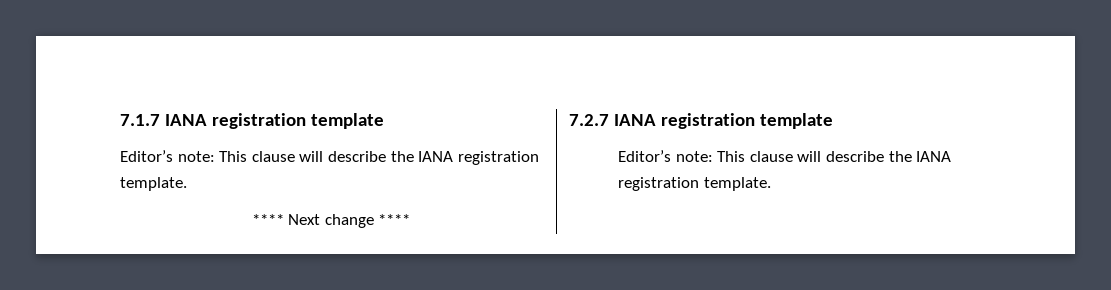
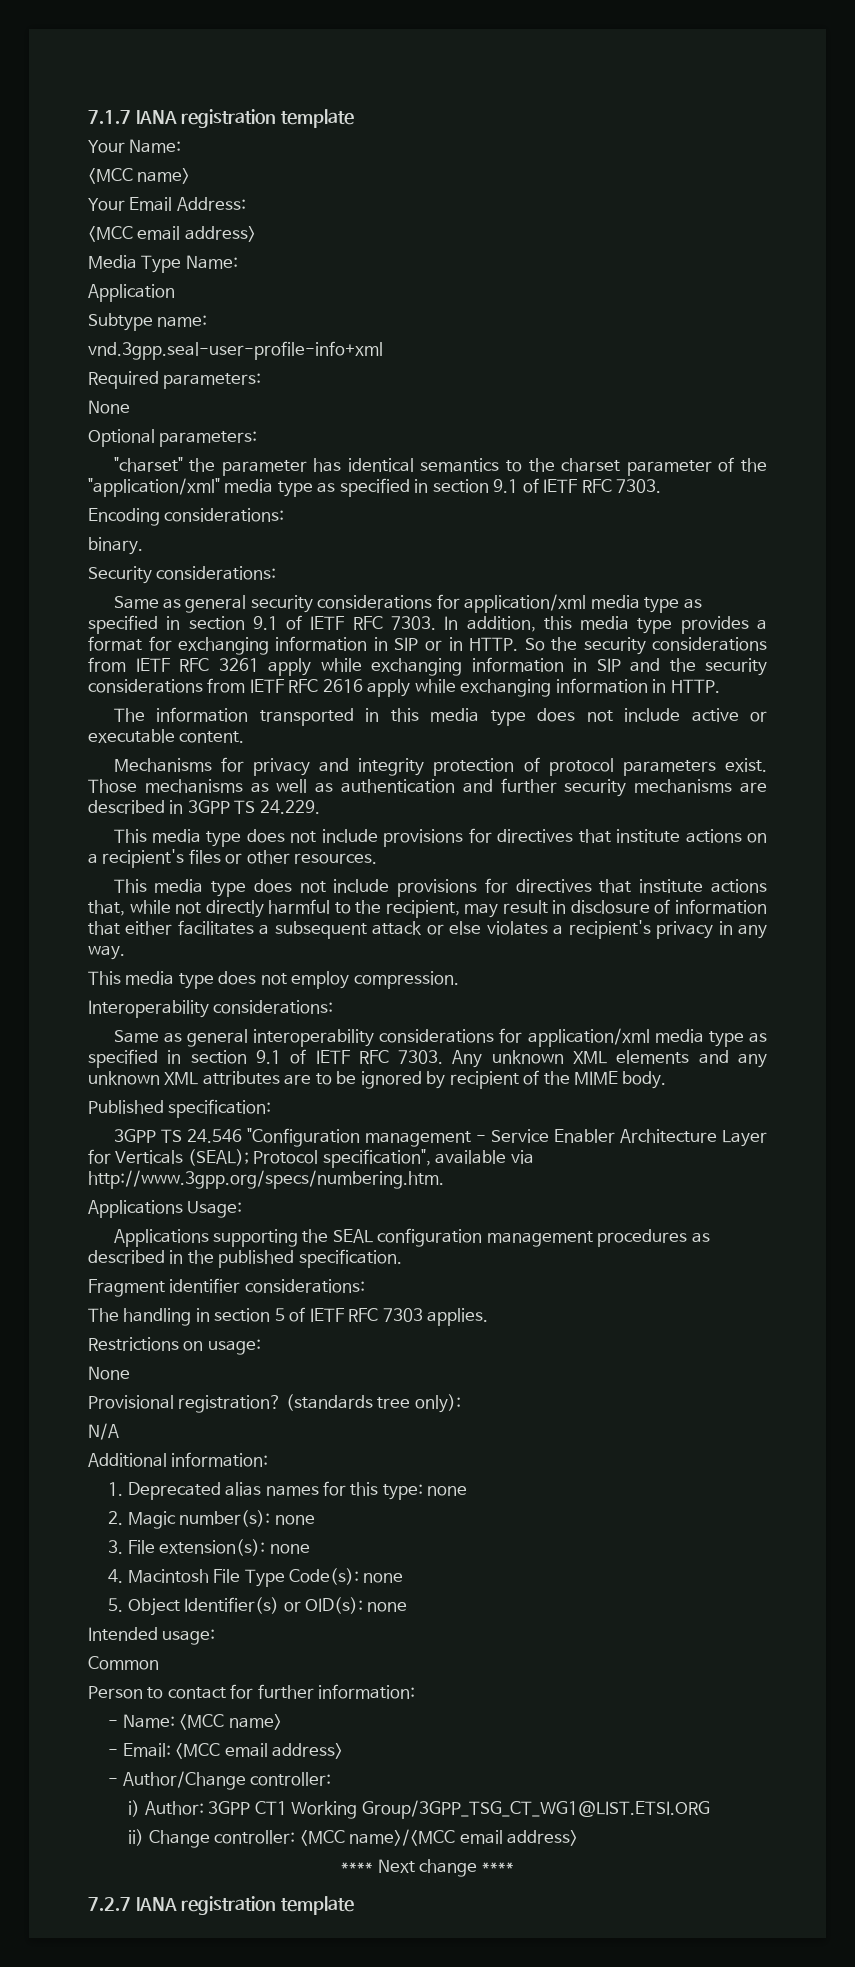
  7.1.7 IANA registration template
- Editor’s note: This clause will describe the IANA registration template.
+ Your Name:
+ <MCC name>
+ Your Email Address:
+ <MCC email address>
+ Media Type Name:
+ Application
+ Subtype name:
+ vnd.3gpp.seal-user-profile-info+xml
+ Required parameters:
+ None
+ Optional parameters:
+ "charset" the parameter has identical semantics to the charset parameter of the "application/xml" media type as specified in section 9.1 of IETF RFC 7303.
+ Encoding considerations:
+ binary.
+ Security considerations:
+ Same as general security considerations for application/xml media type as specified in section 9.1 of IETF RFC 7303. In addition, this media type provides a format for exchanging information in SIP or in HTTP. So the security considerations from IETF RFC 3261 apply while exchanging information in SIP and the security considerations from IETF RFC 2616 apply while exchanging information in HTTP.
+ The information transported in this media type does not include active or executable content.
+ Mechanisms for privacy and integrity protection of protocol parameters exist. Those mechanisms as well as authentication and further security mechanisms are described in 3GPP TS 24.229.
+ This media type does not include provisions for directives that institute actions on a recipient's files or other resources.
+ This media type does not include provisions for directives that institute actions that, while not directly harmful to the recipient, may result in disclosure of information that either facilitates a subsequent attack or else violates a recipient's privacy in any way.
+ This media type does not employ compression.
+ Interoperability considerations:
+ Same as general interoperability considerations for application/xml media type as specified in section 9.1 of IETF RFC 7303. Any unknown XML elements and any unknown XML attributes are to be ignored by recipient of the MIME body.
+ Published specification:
+ 3GPP TS 24.546 "Configuration management - Service Enabler Architecture Layer for Verticals (SEAL); Protocol specification", available via http://www.3gpp.org/specs/numbering.htm.
+ Applications Usage:
+ Applications supporting the SEAL configuration management procedures as described in the published specification.
+ Fragment identifier considerations:
+ The handling in section 5 of IETF RFC 7303 applies.
+ Restrictions on usage:
+ None
+ Provisional registration? (standards tree only):
+ N/A
+ Additional information:
+ 1. Deprecated alias names for this type: none
+ 2. Magic number(s): none
+ 3. File extension(s): none
+ 4. Macintosh File Type Code(s): none
+ 5. Object Identifier(s) or OID(s): none
+ Intended usage:
+ Common
+ Person to contact for further information:
+ - Name: <MCC name>
+ - Email: <MCC email address>
+ - Author/Change controller:
+ i) Author: 3GPP CT1 Working Group/3GPP_TSG_CT_WG1@LIST.ETSI.ORG
+ ii) Change controller: <MCC name>/<MCC email address>
  7.2.7 IANA registration template
- Editor’s note: This clause will describe the IANA registration template.

